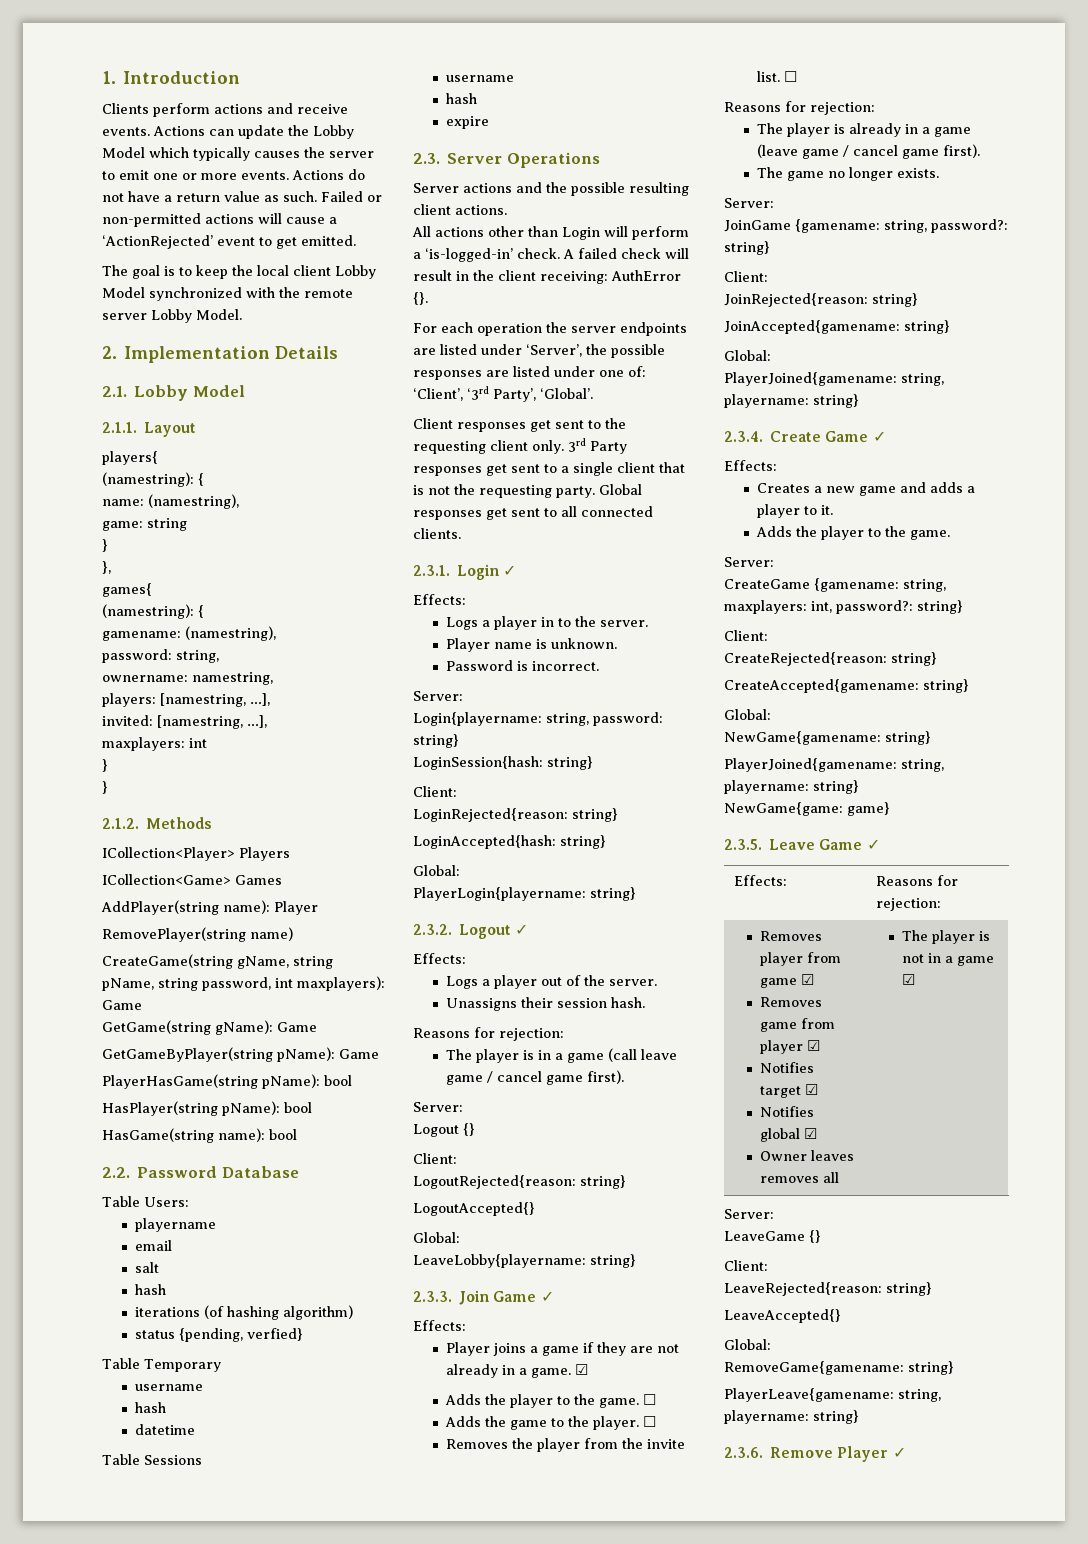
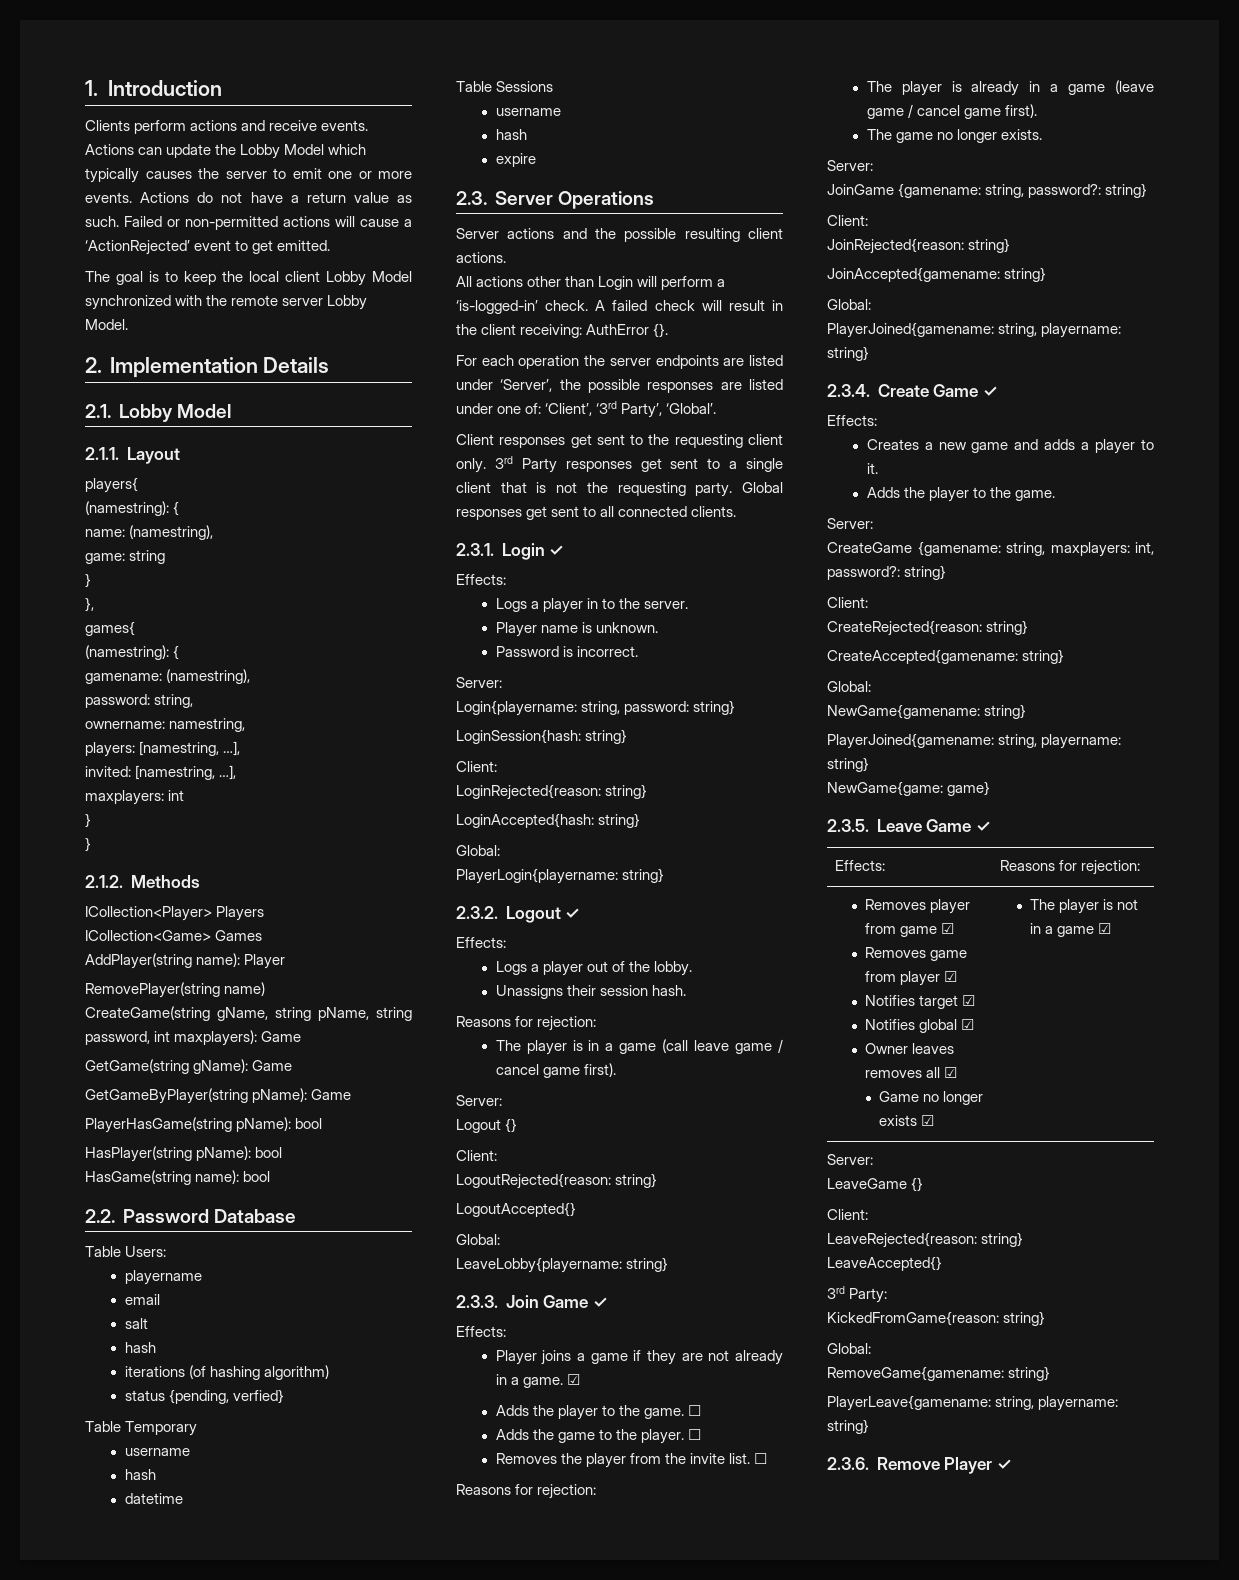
- Logs a player out of the server.
+ Logs a player out of the lobby.
  Removes player from game ☑
  Removes game from player ☑
  Notifies target ☑
  Notifies global ☑
- Owner leaves removes all | The player is not in a game ☑
+ Owner leaves removes all ☑
+ Game no longer exists ☑ | The player is not in a game ☑
+ 3rd Party:
+ KickedFromGame{reason: string}

